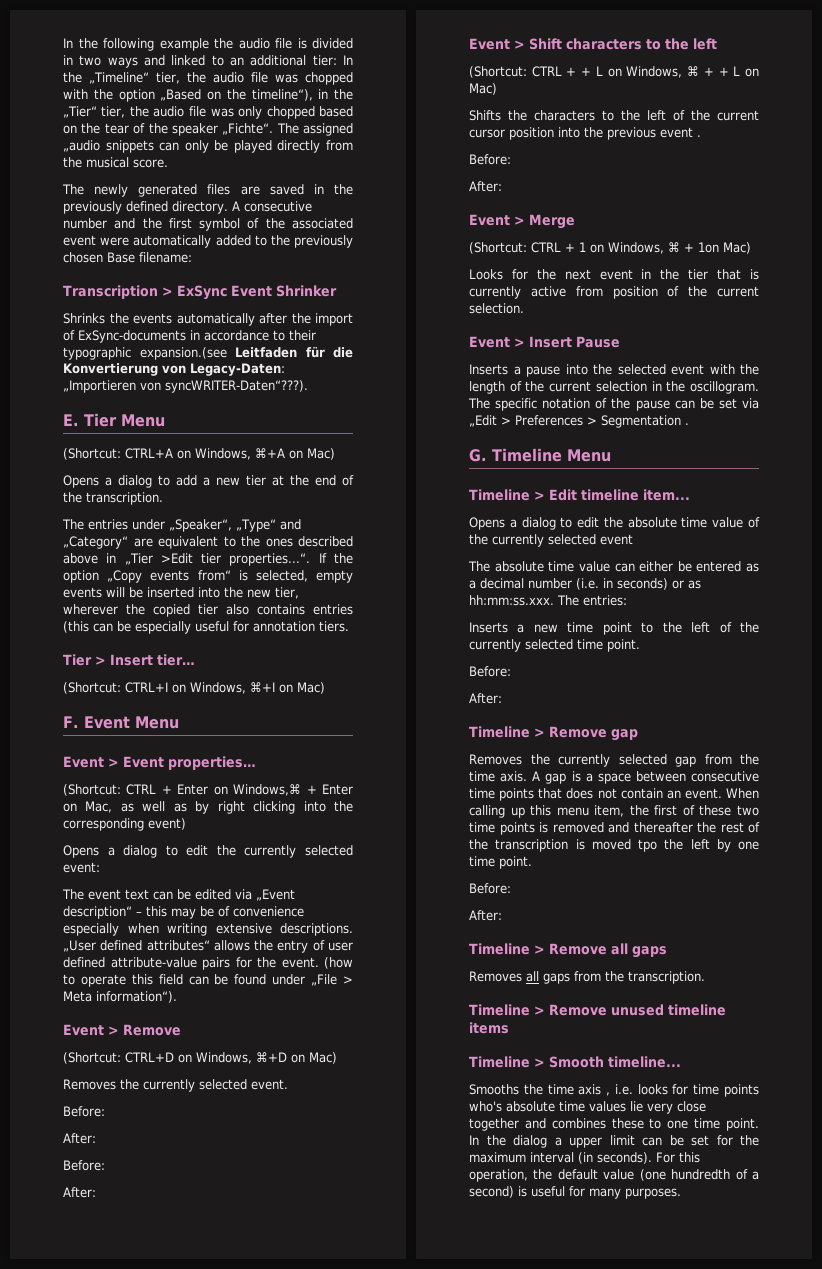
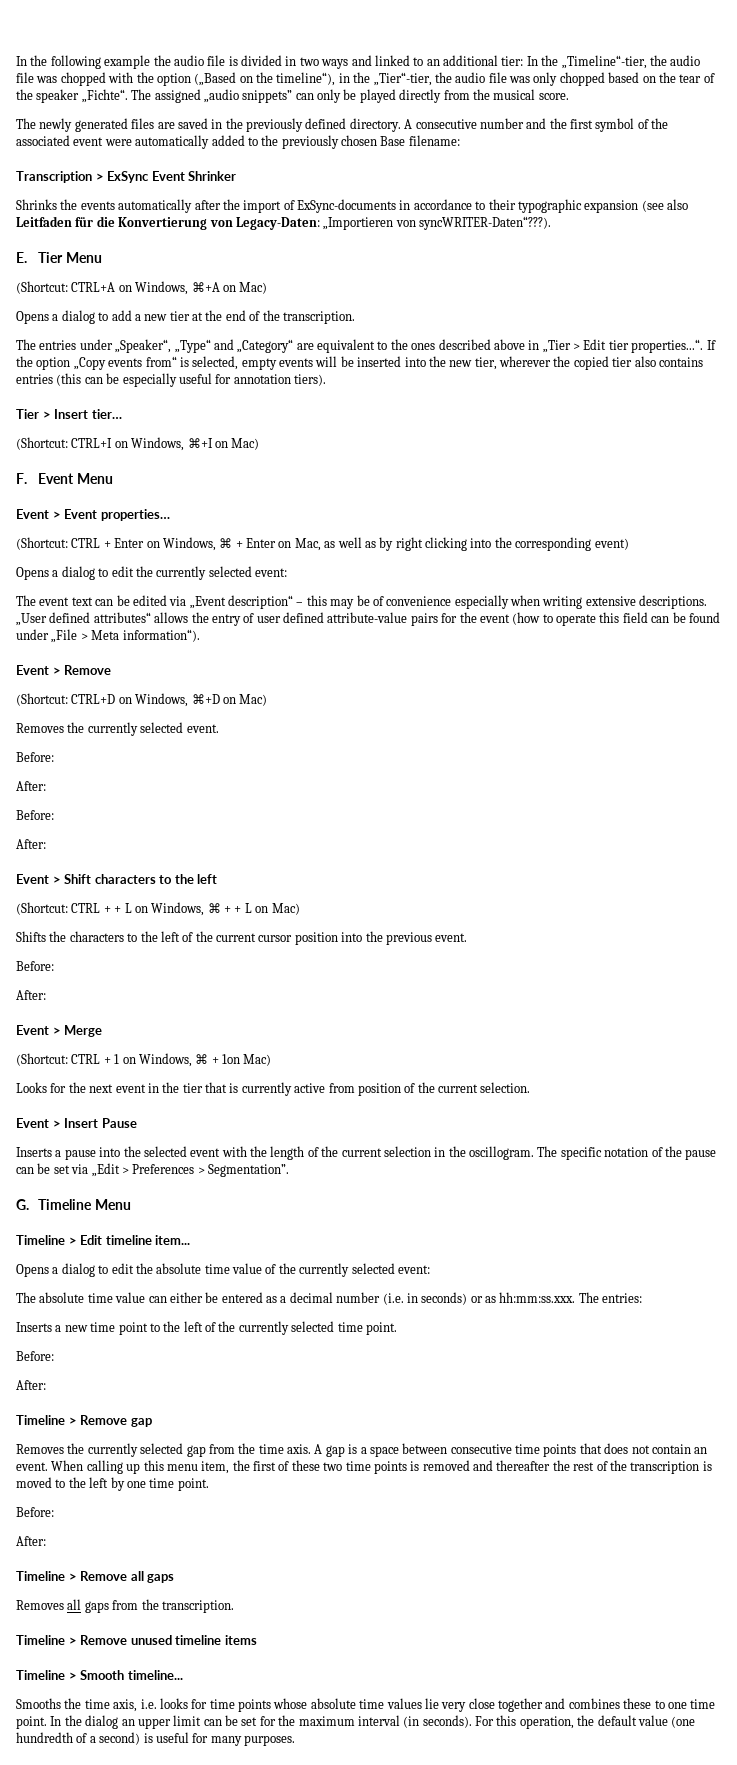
- In the following example the audio file is divided in two ways and linked to an additional tier: In the „Timeline“ tier, the audio file was chopped with the option „Based on the timeline“), in the „Tier“ tier, the audio file was only chopped based on the tear of the speaker „Fichte“.
+ In the following example the audio file is divided in two ways and linked to an additional tier: In the „Timeline“-tier, the audio file was chopped with the option („Based on the timeline“), in the „Tier“-tier, the audio file was only chopped based on the tear of the speaker „Fichte“.
- The assigned „audio snippets can only be played directly from the musical score.
+ The assigned „audio snippets” can only be played directly from the musical score.
- Shrinks the events automatically after the import of ExSync-documents in accordance to their typographic expansion.(see Leitfaden für die Konvertierung von Legacy-Daten: „Importieren von syncWRITER-Daten“???).
+ Shrinks the events automatically after the import of ExSync-documents in accordance to their typographic expansion (see also Leitfaden für die Konvertierung von Legacy-Daten: „Importieren von syncWRITER-Daten“???).
- The entries under „Speaker“, „Type“ and „Category“ are equivalent to the ones described above in „Tier >Edit tier properties...“. If the option „Copy events from“ is selected, empty events will be inserted into the new tier, wherever the copied tier also contains entries (this can be especially useful for annotation tiers.
+ The entries under „Speaker“, „Type“ and „Category“ are equivalent to the ones described above in „Tier > Edit tier properties...“. If the option „Copy events from“ is selected, empty events will be inserted into the new tier, wherever the copied tier also contains entries (this can be especially useful for annotation tiers).
- (Shortcut: CTRL + Enter on Windows,⌘ + Enter on Mac, as well as by right clicking into the corresponding event)
+ (Shortcut: CTRL + Enter on Windows, ⌘ + Enter on Mac, as well as by right clicking into the corresponding event)
- „User defined attributes“ allows the entry of user defined attribute-value pairs for the event. (how to operate this field can be found under „File > Meta information“).
+ „User defined attributes“ allows the entry of user defined attribute-value pairs for the event (how to operate this field can be found under „File > Meta information“).
- Shifts the characters to the left of the current cursor position into the previous event .
+ Shifts the characters to the left of the current cursor position into the previous event.
- The specific notation of the pause can be set via „Edit > Preferences > Segmentation .
+ The specific notation of the pause can be set via „Edit > Preferences > Segmentation”.
- Opens a dialog to edit the absolute time value of the currently selected event
+ Opens a dialog to edit the absolute time value of the currently selected event:
- When calling up this menu item, the first of these two time points is removed and thereafter the rest of the transcription is moved tpo the left by one time point.
+ When calling up this menu item, the first of these two time points is removed and thereafter the rest of the transcription is moved to the left by one time point.
- Smooths the time axis , i.e. looks for time points who's absolute time values lie very close together and combines these to one time point.
+ Smooths the time axis, i.e. looks for time points whose absolute time values lie very close together and combines these to one time point.
- In the dialog a upper limit can be set for the maximum interval (in seconds).
+ In the dialog an upper limit can be set for the maximum interval (in seconds).

